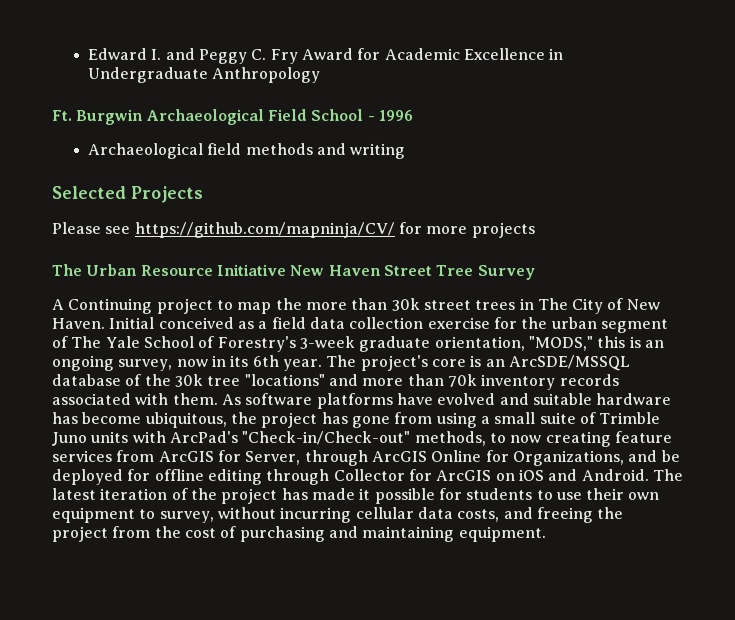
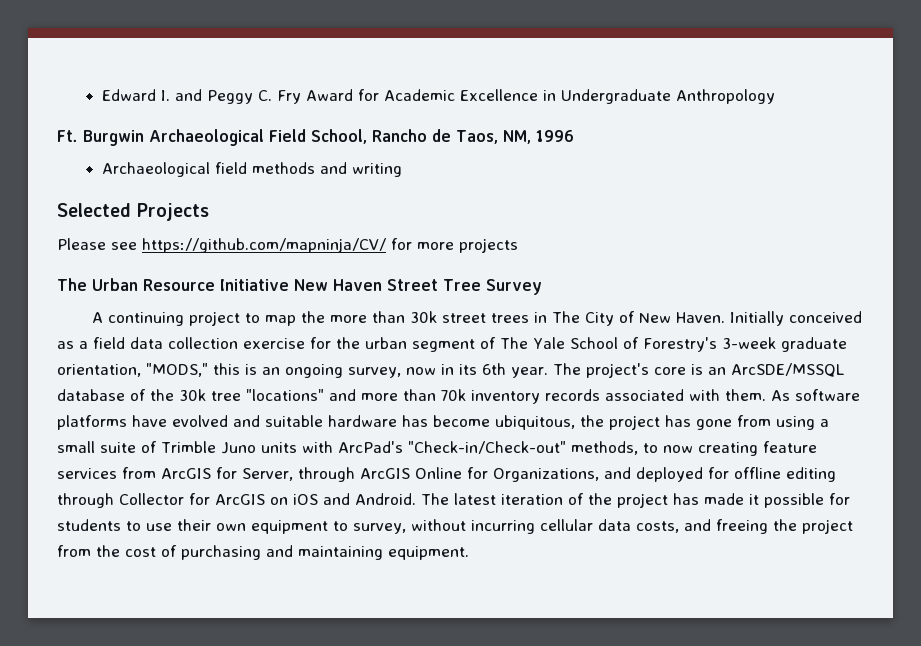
- Ft. Burgwin Archaeological Field School - 1996
+ Ft. Burgwin Archaeological Field School, Rancho de Taos, NM, 1996
- A Continuing project to map the more than 30k street trees in The City of New Haven.
+ A continuing project to map the more than 30k street trees in The City of New Haven.
- Initial conceived as a field data collection exercise for the urban segment of The Yale School of Forestry's 3-week graduate orientation, "MODS," this is an ongoing survey, now in its 6th year.
+ Initially conceived as a field data collection exercise for the urban segment of The Yale School of Forestry's 3-week graduate orientation, "MODS," this is an ongoing survey, now in its 6th year.
- As software platforms have evolved and suitable hardware has become ubiquitous, the project has gone from using a small suite of Trimble Juno units with ArcPad's "Check-in/Check-out" methods, to now creating feature services from ArcGIS for Server, through ArcGIS Online for Organizations, and be deployed for offline editing through Collector for ArcGIS on iOS and Android.
+ As software platforms have evolved and suitable hardware has become ubiquitous, the project has gone from using a small suite of Trimble Juno units with ArcPad's "Check-in/Check-out" methods, to now creating feature services from ArcGIS for Server, through ArcGIS Online for Organizations, and deployed for offline editing through Collector for ArcGIS on iOS and Android.

